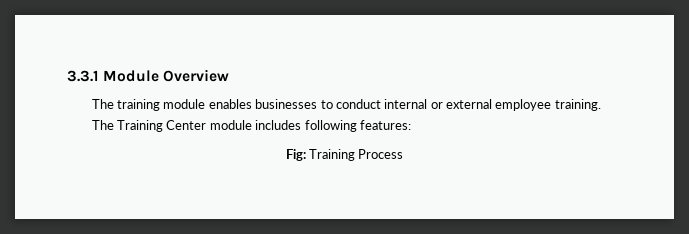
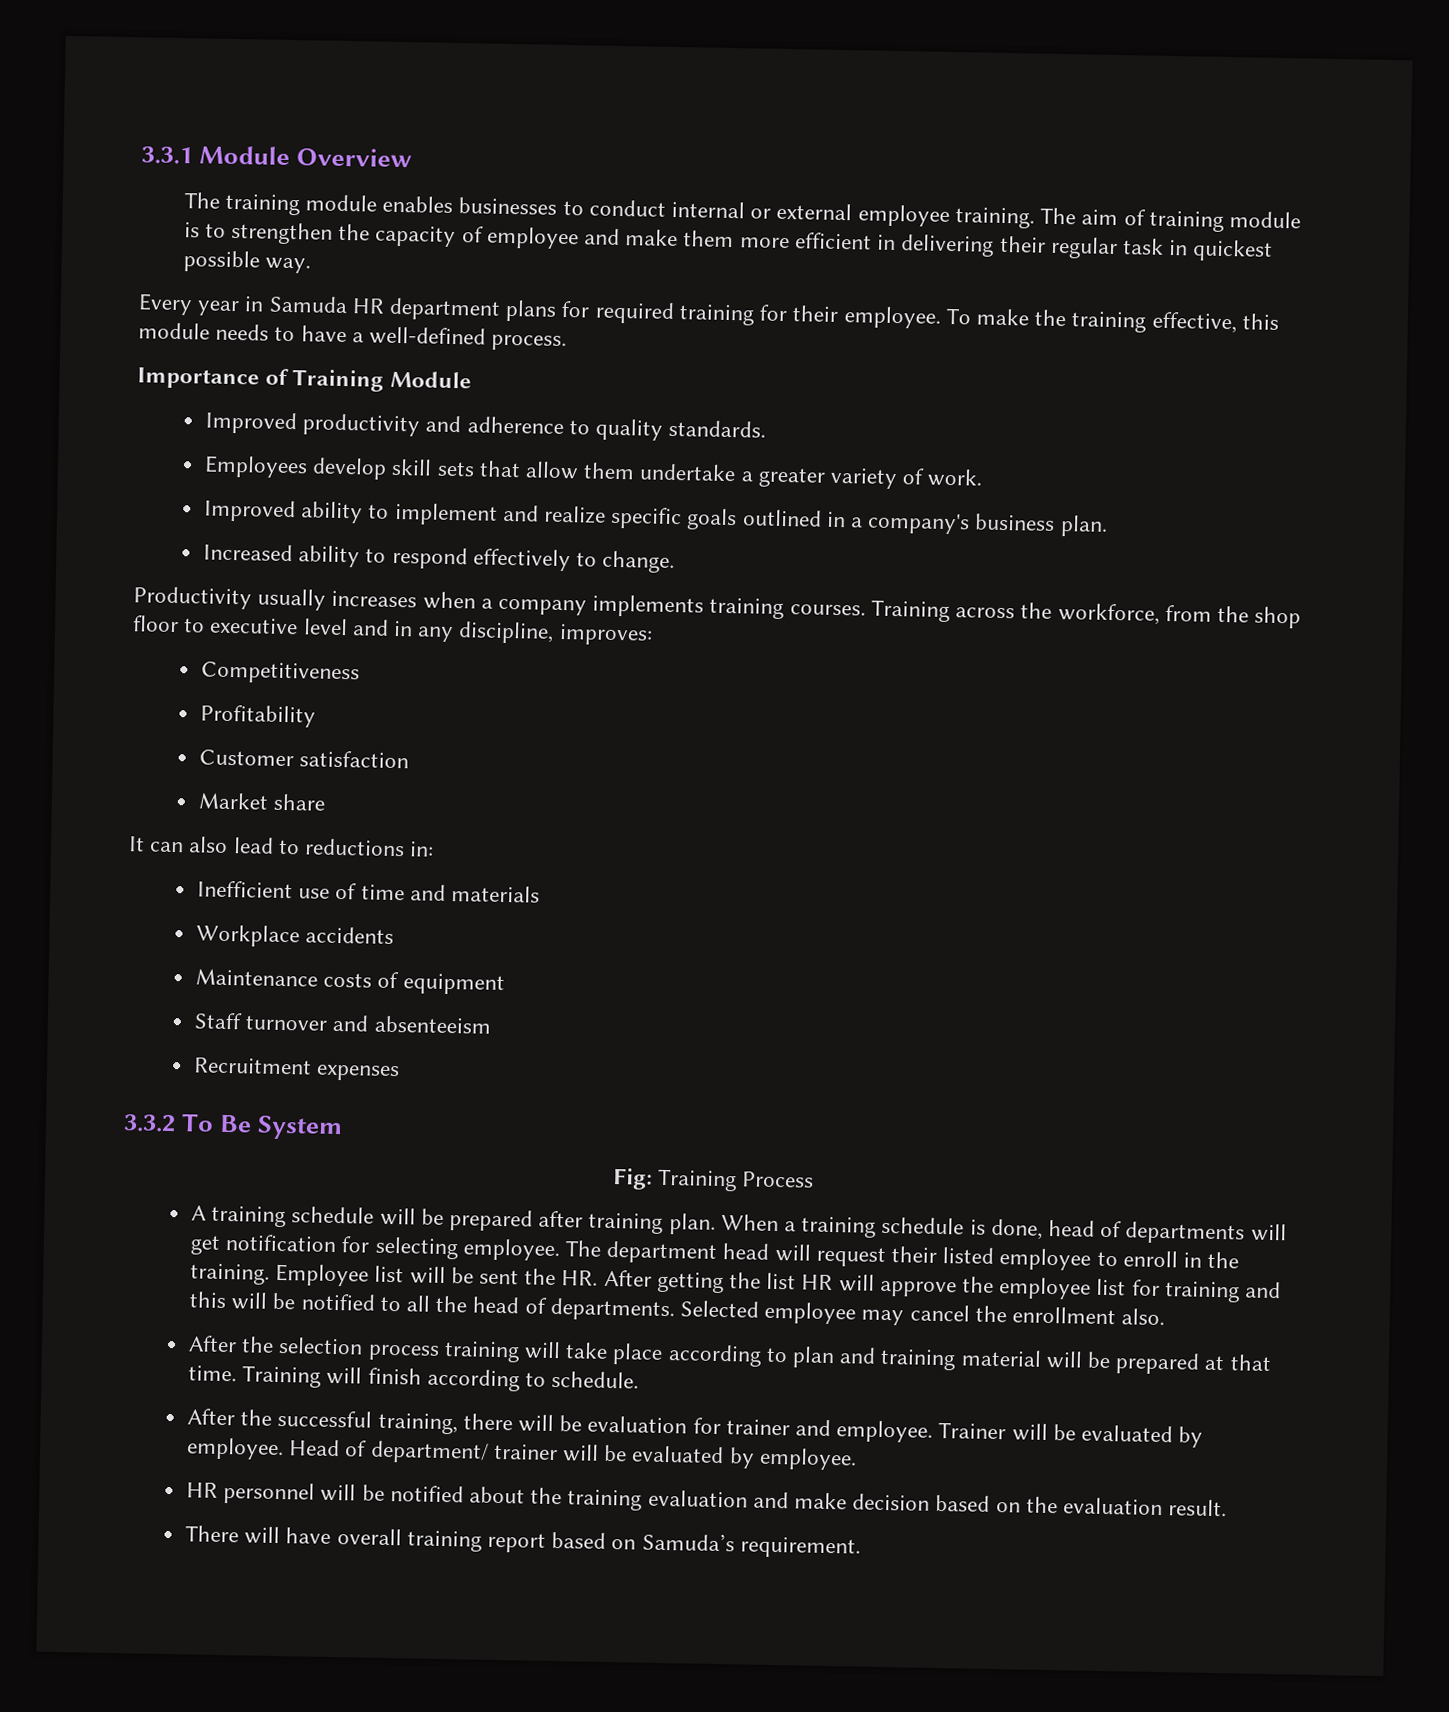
- The Training Center module includes following features:
+ The aim of training module is to strengthen the capacity of employee and make them more efficient in delivering their regular task in quickest possible way.
+ Every year in Samuda HR department plans for required training for their employee. To make the training effective, this module needs to have a well-defined process.
+ Importance of Training Module
+ Improved productivity and adherence to quality standards.
+ Employees develop skill sets that allow them undertake a greater variety of work.
+ Improved ability to implement and realize specific goals outlined in a company's business plan.
+ Increased ability to respond effectively to change.
+ Productivity usually increases when a company implements training courses. Training across the workforce, from the shop floor to executive level and in any discipline, improves:
+ Competitiveness
+ Profitability
+ Customer satisfaction
+ Market share
+ It can also lead to reductions in:
+ Inefficient use of time and materials
+ Workplace accidents
+ Maintenance costs of equipment
+ Staff turnover and absenteeism
+ Recruitment expenses
+ 3.3.2 To Be System
  Fig: Training Process
+ A training schedule will be prepared after training plan. When a training schedule is done, head of departments will get notification for selecting employee. The department head will request their listed employee to enroll in the training. Employee list will be sent the HR. After getting the list HR will approve the employee list for training and this will be notified to all the head of departments. Selected employee may cancel the enrollment also.
+ After the selection process training will take place according to plan and training material will be prepared at that time. Training will finish according to schedule.
+ After the successful training, there will be evaluation for trainer and employee. Trainer will be evaluated by employee. Head of department/ trainer will be evaluated by employee.
+ HR personnel will be notified about the training evaluation and make decision based on the evaluation result.
+ There will have overall training report based on Samuda’s requirement.

